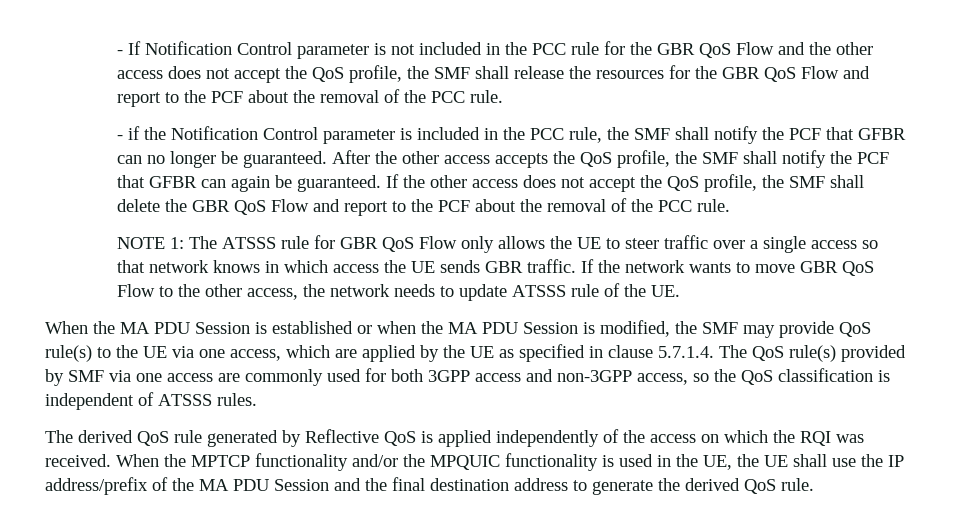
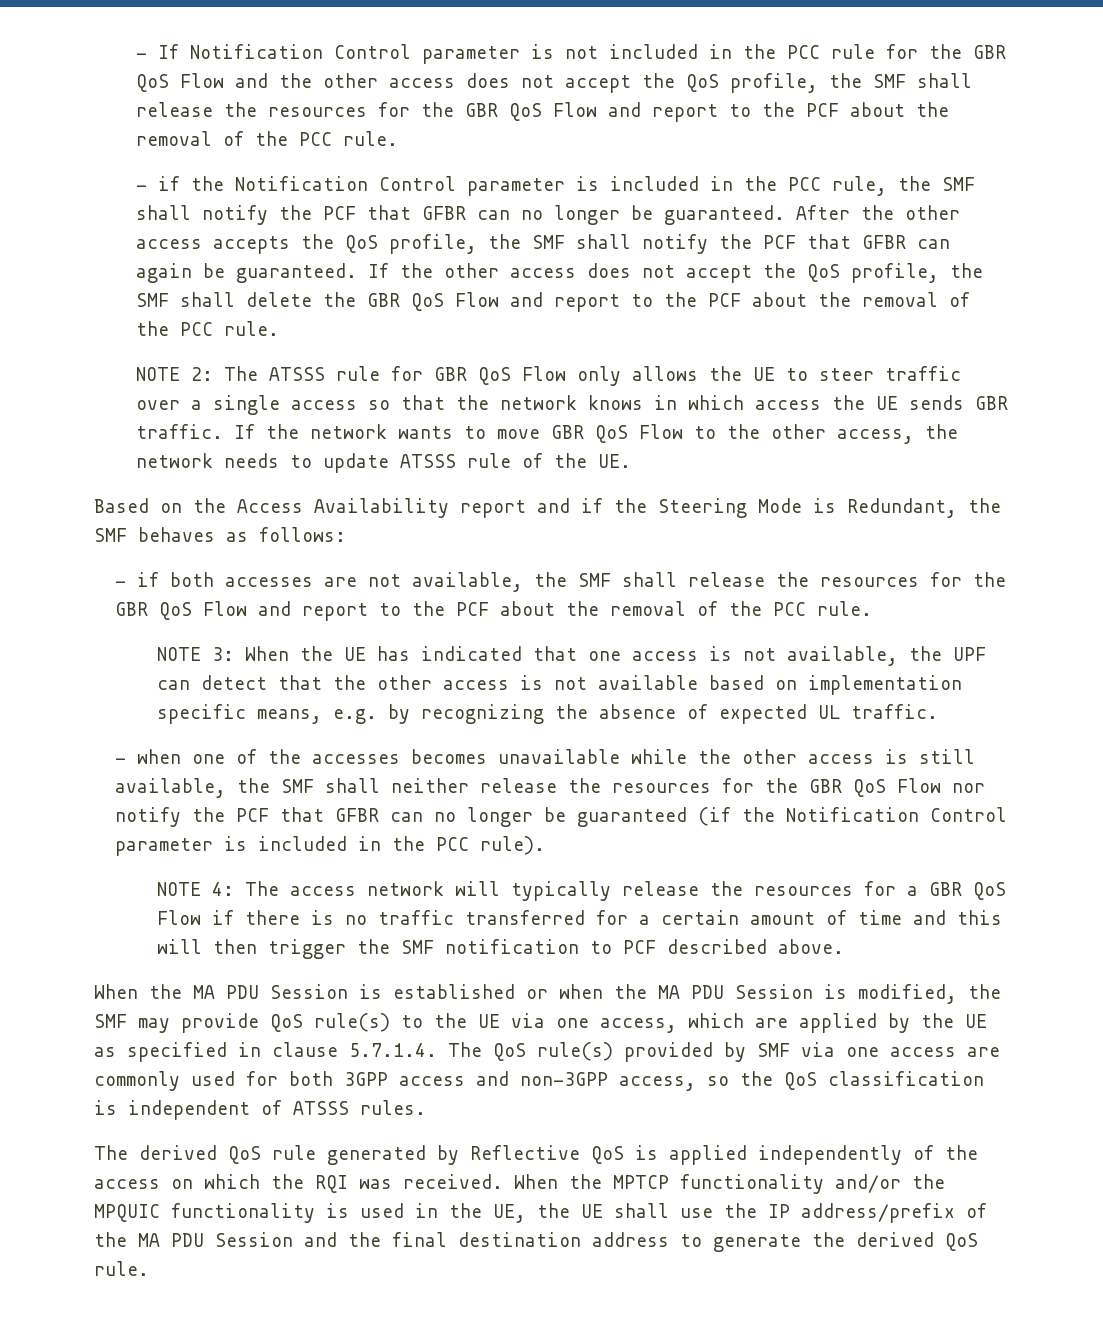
- NOTE 1: The ATSSS rule for GBR QoS Flow only allows the UE to steer traffic over a single access so that network knows in which access the UE sends GBR traffic.
+ NOTE 2: The ATSSS rule for GBR QoS Flow only allows the UE to steer traffic over a single access so that the network knows in which access the UE sends GBR traffic.
+ Based on the Access Availability report and if the Steering Mode is Redundant, the SMF behaves as follows:
+ - if both accesses are not available, the SMF shall release the resources for the GBR QoS Flow and report to the PCF about the removal of the PCC rule.
+ NOTE 3: When the UE has indicated that one access is not available, the UPF can detect that the other access is not available based on implementation specific means, e.g. by recognizing the absence of expected UL traffic.
+ - when one of the accesses becomes unavailable while the other access is still available, the SMF shall neither release the resources for the GBR QoS Flow nor notify the PCF that GFBR can no longer be guaranteed (if the Notification Control parameter is included in the PCC rule).
+ NOTE 4: The access network will typically release the resources for a GBR QoS Flow if there is no traffic transferred for a certain amount of time and this will then trigger the SMF notification to PCF described above.

